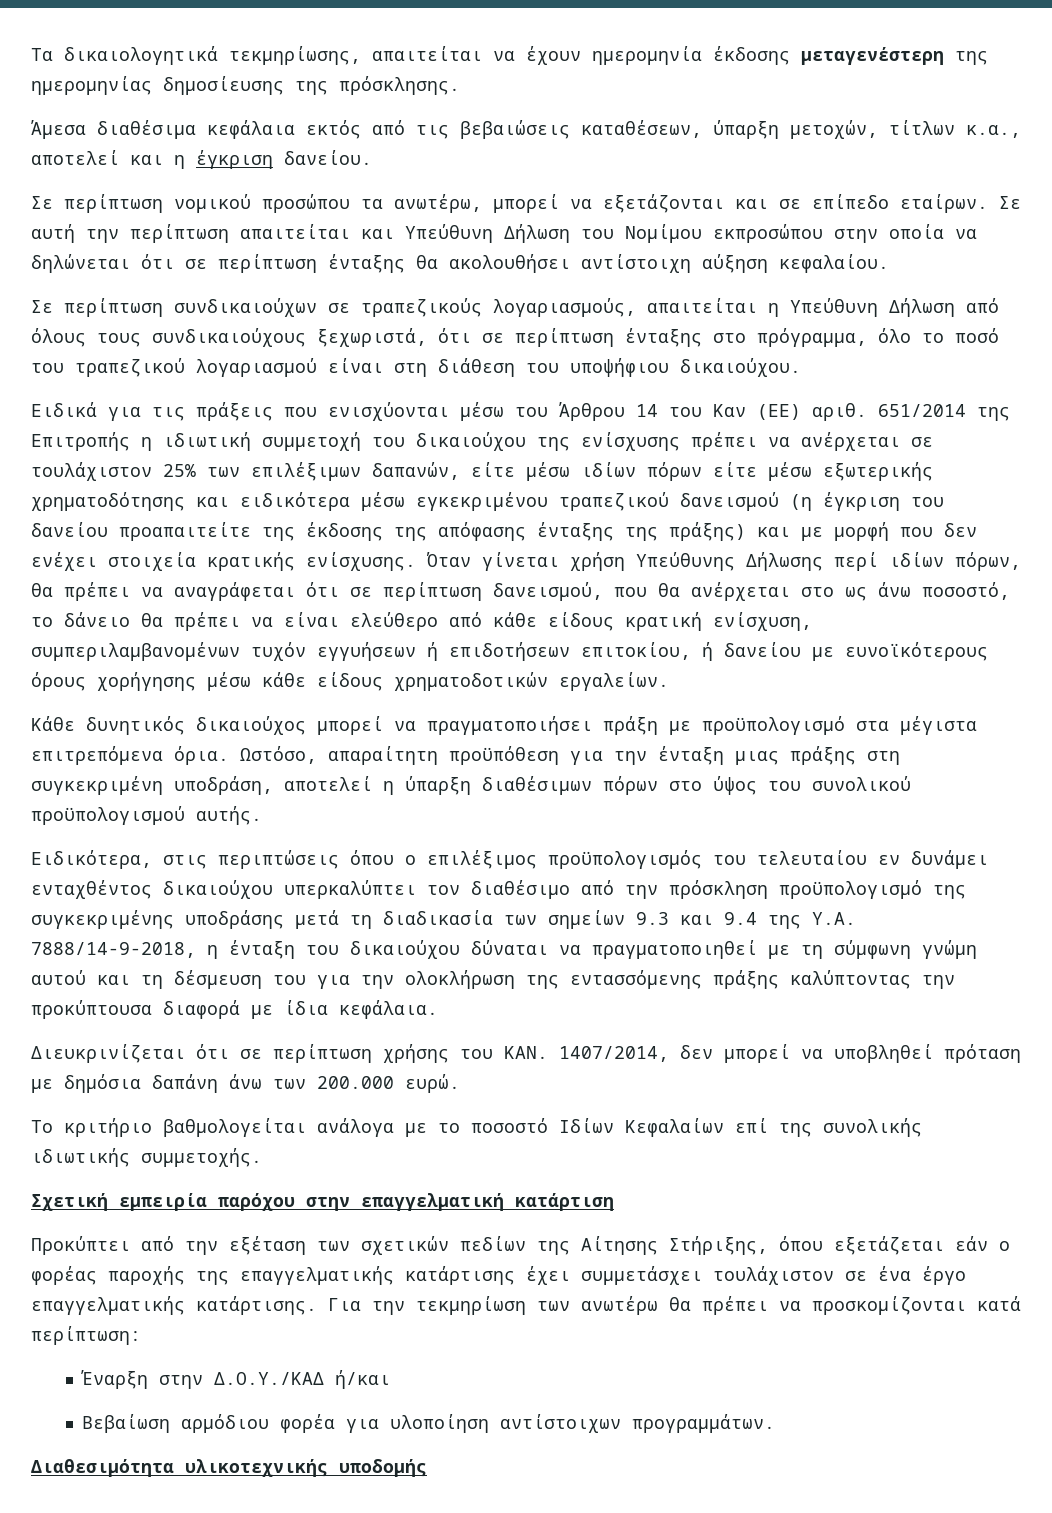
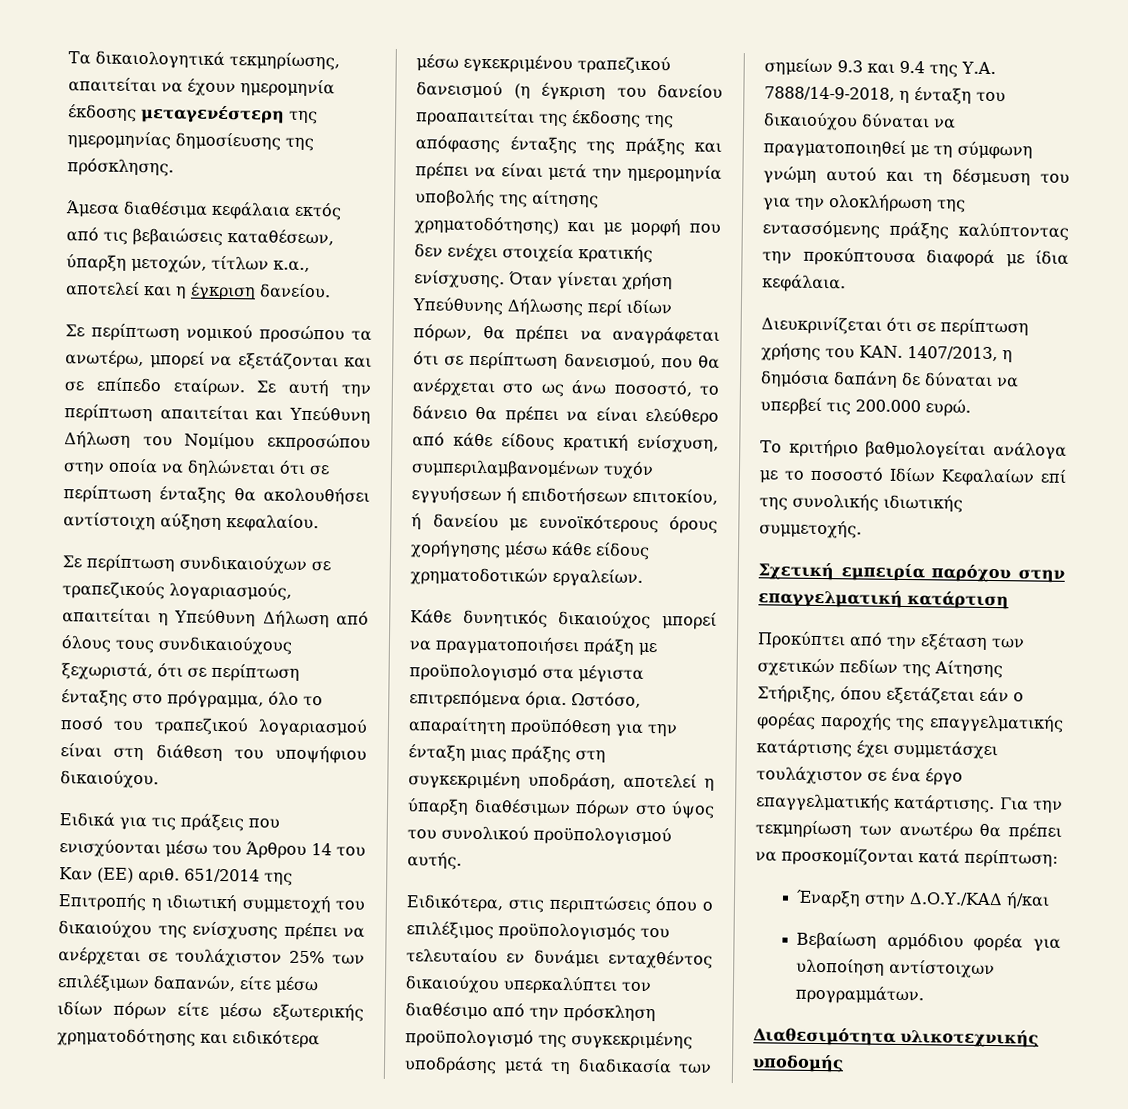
- 651/2014 της Επιτροπής η ιδιωτική συμμετοχή του δικαιούχου της ενίσχυσης πρέπει να ανέρχεται σε τουλάχιστον 25% των επιλέξιμων δαπανών, είτε μέσω ιδίων πόρων είτε μέσω εξωτερικής χρηματοδότησης και ειδικότερα μέσω εγκεκριμένου τραπεζικού δανεισμού (η έγκριση του δανείου προαπαιτείτε της έκδοσης της απόφασης ένταξης της πράξης) και με μορφή που δεν ενέχει στοιχεία κρατικής ενίσχυσης.
+ 651/2014 της Επιτροπής η ιδιωτική συμμετοχή του δικαιούχου της ενίσχυσης πρέπει να ανέρχεται σε τουλάχιστον 25% των επιλέξιμων δαπανών, είτε μέσω ιδίων πόρων είτε μέσω εξωτερικής χρηματοδότησης και ειδικότερα μέσω εγκεκριμένου τραπεζικού δανεισμού (η έγκριση του δανείου προαπαιτείται της έκδοσης της απόφασης ένταξης της πράξης και πρέπει να είναι μετά την ημερομηνία υποβολής της αίτησης χρηματοδότησης) και με μορφή που δεν ενέχει στοιχεία κρατικής ενίσχυσης.
- Διευκρινίζεται ότι σε περίπτωση χρήσης του ΚΑΝ. 1407/2014, δεν μπορεί να υποβληθεί πρόταση με δημόσια δαπάνη άνω των 200.000 ευρώ.
+ Διευκρινίζεται ότι σε περίπτωση χρήσης του ΚΑΝ. 1407/2013, η δημόσια δαπάνη δε δύναται να υπερβεί τις 200.000 ευρώ.

